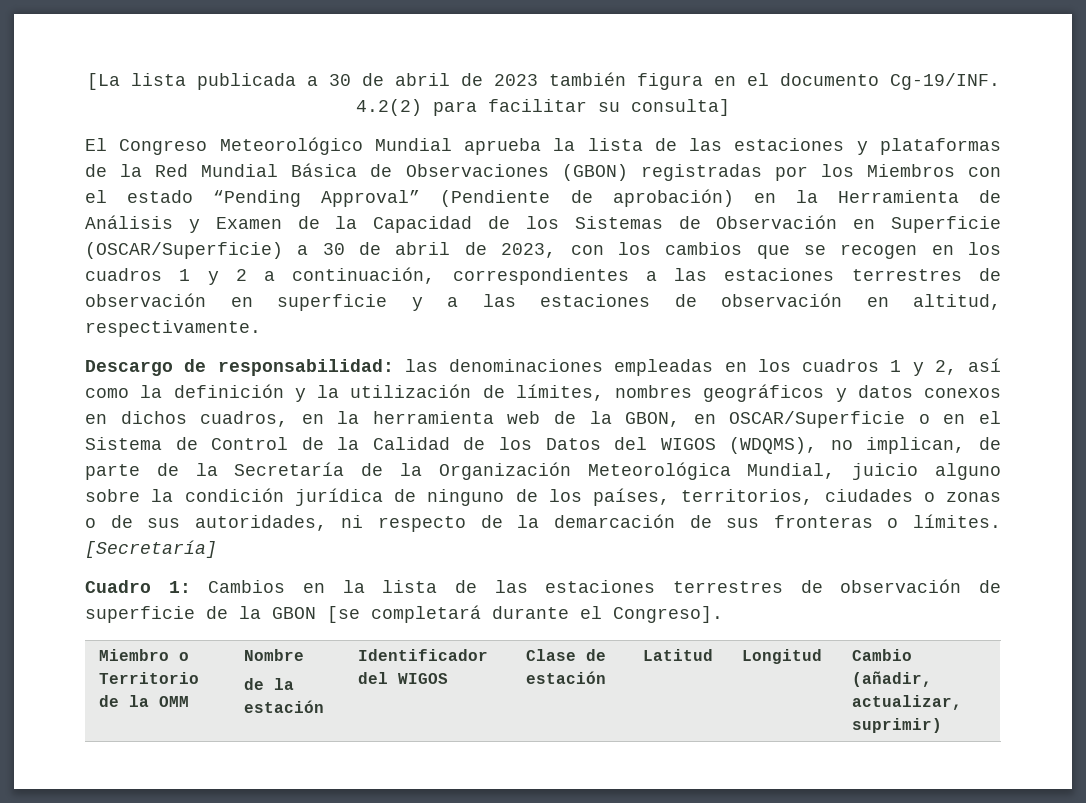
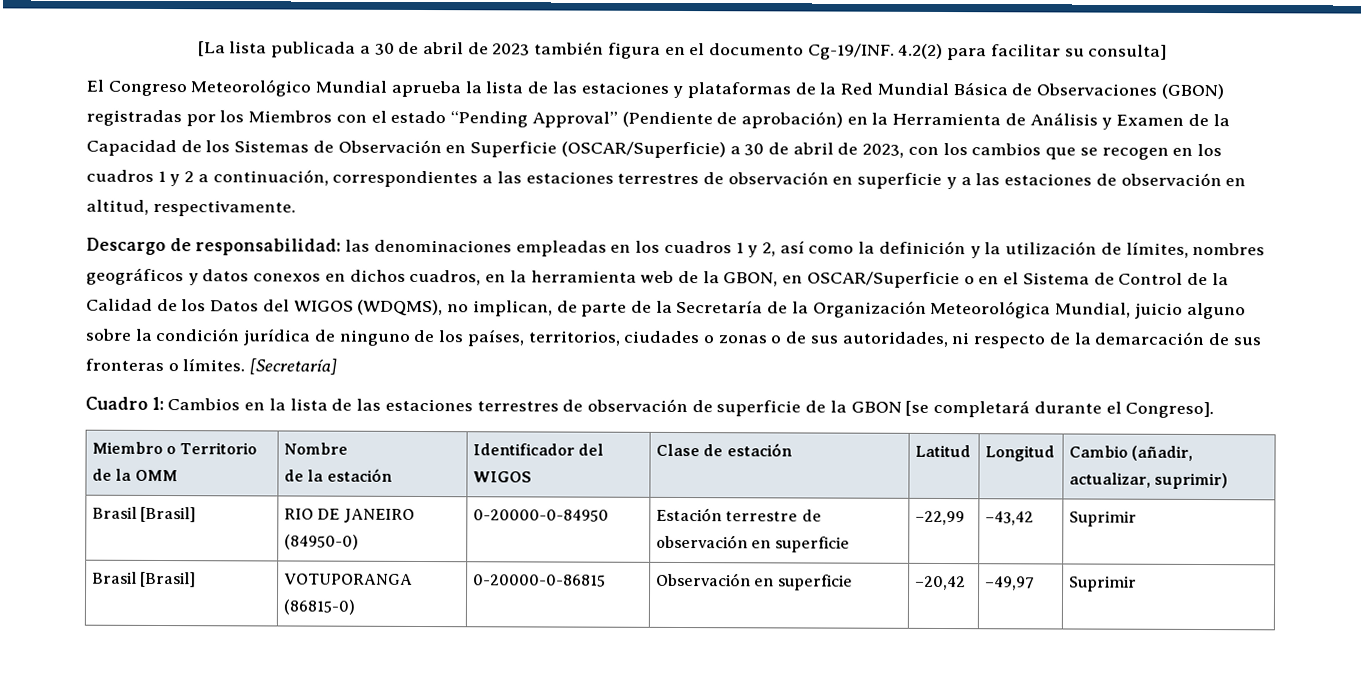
+ Brasil [Brasil] | RIO DE JANEIRO (84950-0) | 0-20000-0-84950 | Estación terrestre de observación en superficie | –22,99 | –43,42 | Suprimir
+ Brasil [Brasil] | VOTUPORANGA (86815-0) | 0-20000-0-86815 | Observación en superficie | –20,42 | –49,97 | Suprimir

